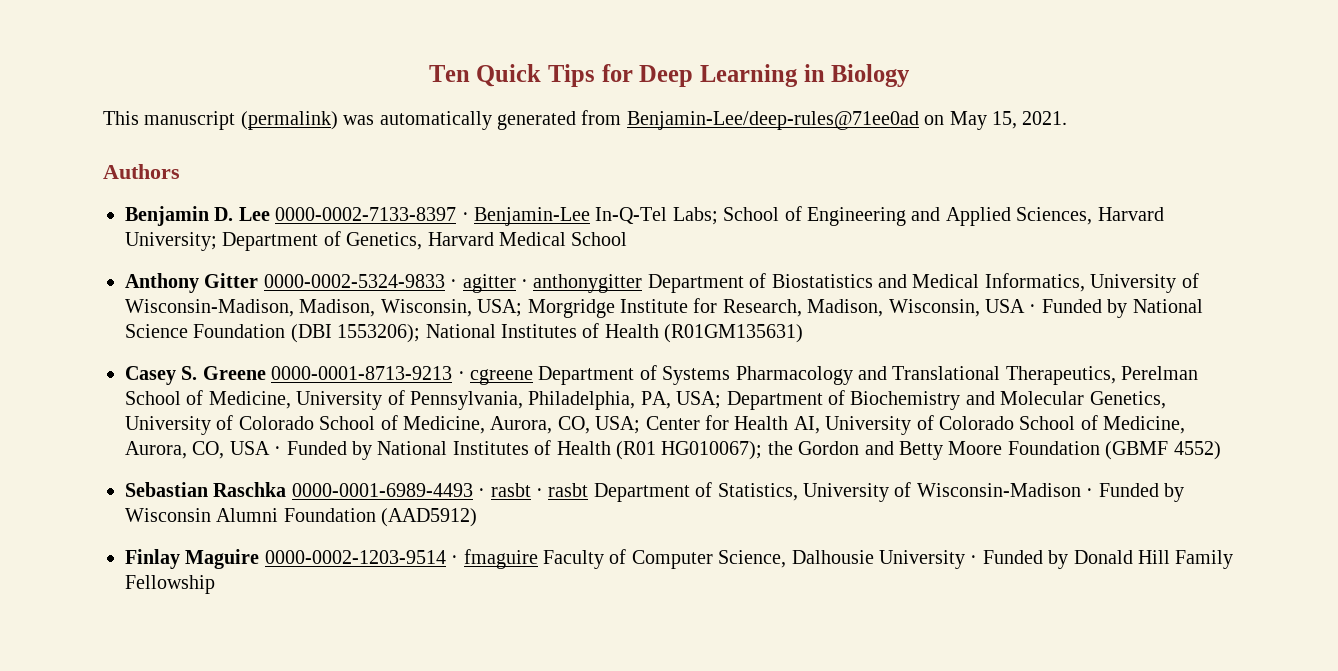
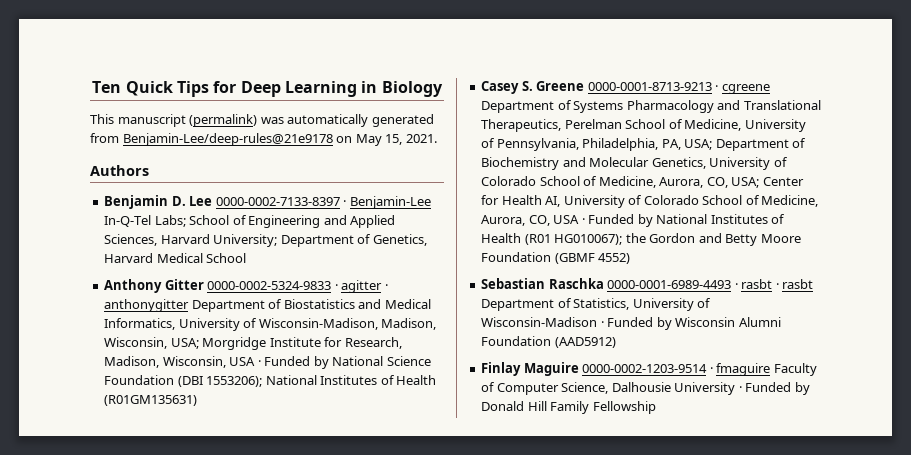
- This manuscript (permalink) was automatically generated from Benjamin-Lee/deep-rules@71ee0ad on May 15, 2021.
+ This manuscript (permalink) was automatically generated from Benjamin-Lee/deep-rules@21e9178 on May 15, 2021.

